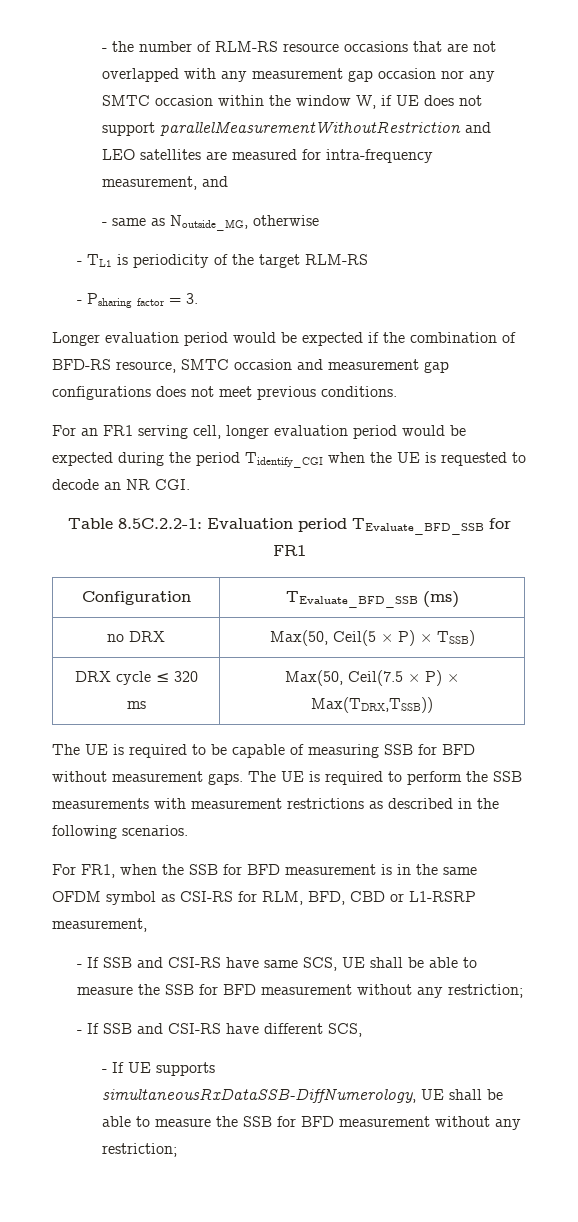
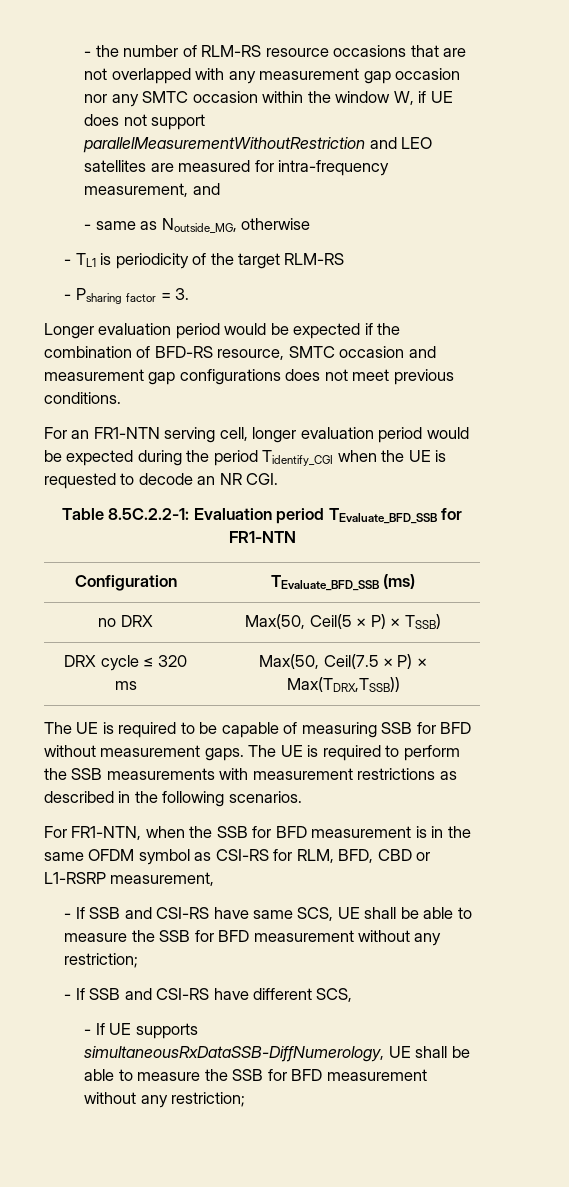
- For an FR1 serving cell, longer evaluation period would be expected during the period Tidentify_CGI when the UE is requested to decode an NR CGI.
+ For an FR1-NTN serving cell, longer evaluation period would be expected during the period Tidentify_CGI when the UE is requested to decode an NR CGI.
- Table 8.5C.2.2-1: Evaluation period TEvaluate_BFD_SSB for FR1
+ Table 8.5C.2.2-1: Evaluation period TEvaluate_BFD_SSB for FR1-NTN
- For FR1, when the SSB for BFD measurement is in the same OFDM symbol as CSI-RS for RLM, BFD, CBD or L1-RSRP measurement,
+ For FR1-NTN, when the SSB for BFD measurement is in the same OFDM symbol as CSI-RS for RLM, BFD, CBD or L1-RSRP measurement,

